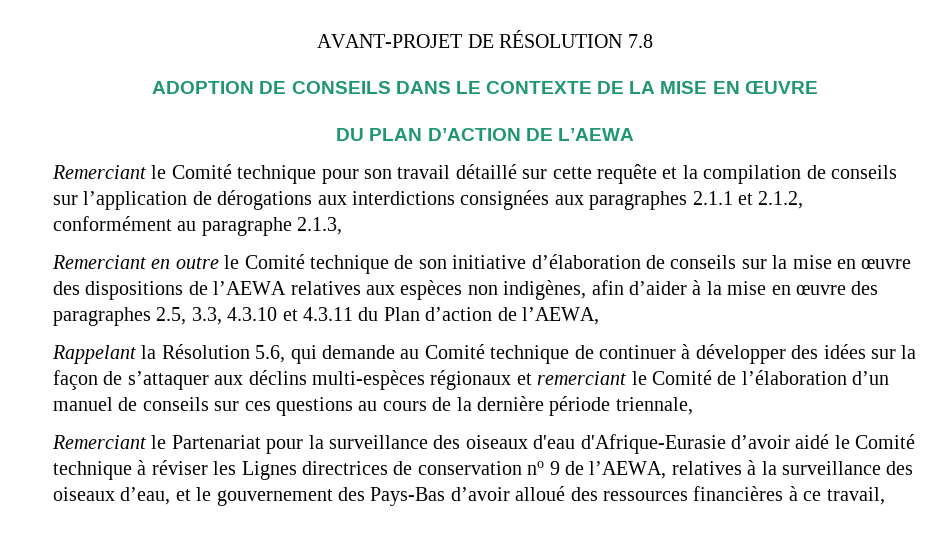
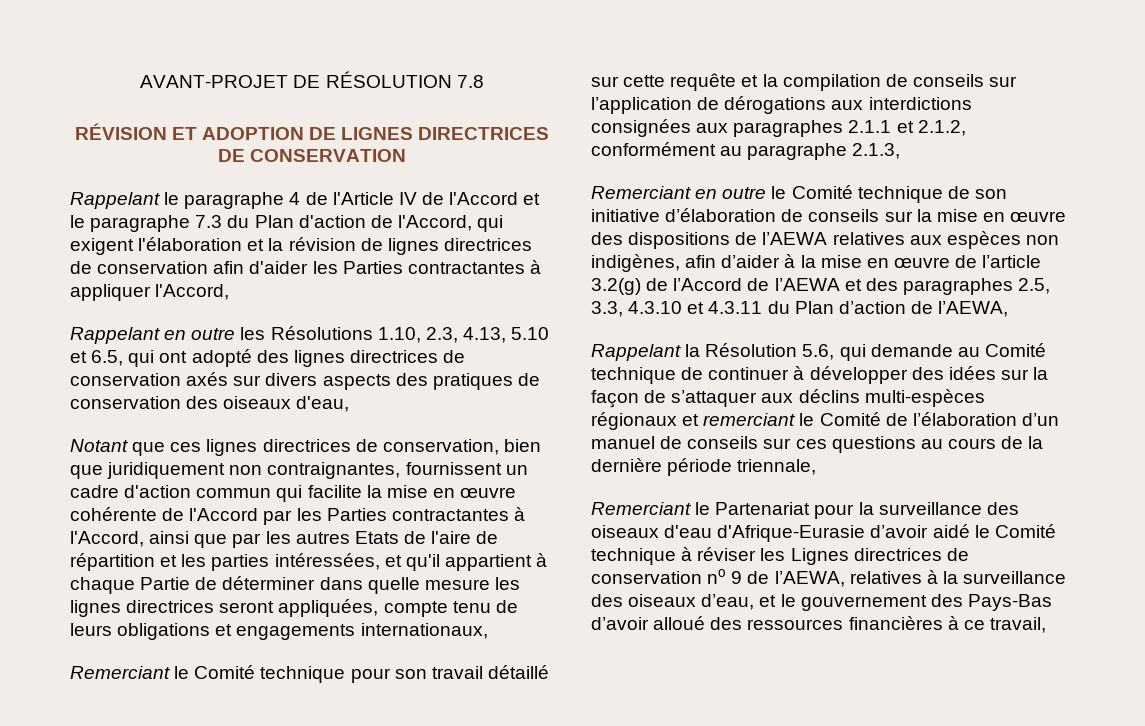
- ADOPTION DE CONSEILS DANS LE CONTEXTE DE LA MISE EN ŒUVRE
- DU PLAN D’ACTION DE L’AEWA
+ RÉVISION ET ADOPTION DE LIGNES DIRECTRICES DE CONSERVATION
+ Rappelant le paragraphe 4 de l'Article IV de l'Accord et le paragraphe 7.3 du Plan d'action de l'Accord, qui exigent l'élaboration et la révision de lignes directrices de conservation afin d'aider les Parties contractantes à appliquer l'Accord,
+ Rappelant en outre les Résolutions 1.10, 2.3, 4.13, 5.10 et 6.5, qui ont adopté des lignes directrices de conservation axés sur divers aspects des pratiques de conservation des oiseaux d'eau,
+ Notant que ces lignes directrices de conservation, bien que juridiquement non contraignantes, fournissent un cadre d'action commun qui facilite la mise en œuvre cohérente de l'Accord par les Parties contractantes à l'Accord, ainsi que par les autres Etats de l'aire de répartition et les parties intéressées, et qu'il appartient à chaque Partie de déterminer dans quelle mesure les lignes directrices seront appliquées, compte tenu de leurs obligations et engagements internationaux,
- Remerciant en outre le Comité technique de son initiative d’élaboration de conseils sur la mise en œuvre des dispositions de l’AEWA relatives aux espèces non indigènes, afin d’aider à la mise en œuvre des paragraphes 2.5, 3.3, 4.3.10 et 4.3.11 du Plan d’action de l’AEWA,
+ Remerciant en outre le Comité technique de son initiative d’élaboration de conseils sur la mise en œuvre des dispositions de l’AEWA relatives aux espèces non indigènes, afin d’aider à la mise en œuvre de l’article 3.2(g) de l’Accord de l’AEWA et des paragraphes 2.5, 3.3, 4.3.10 et 4.3.11 du Plan d’action de l’AEWA,

